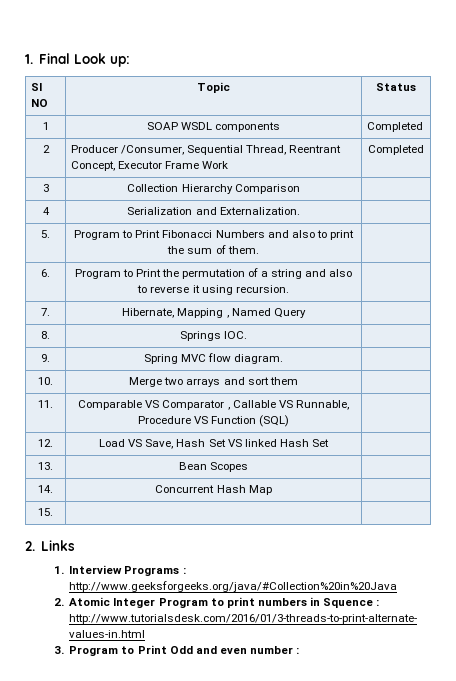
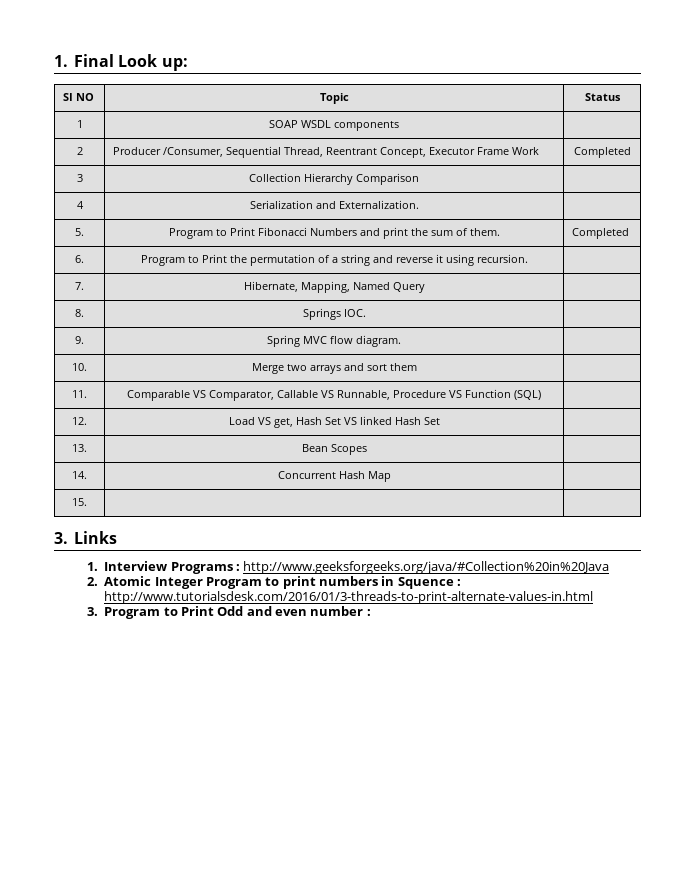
- 1 | SOAP WSDL components | Completed
+ 1 | SOAP WSDL components |
- 5. | Program to Print Fibonacci Numbers and also to print the sum of them. |
+ 5. | Program to Print Fibonacci Numbers and print the sum of them. | Completed
- 6. | Program to Print the permutation of a string and also to reverse it using recursion. |
+ 6. | Program to Print the permutation of a string and reverse it using recursion. |
- 7. | Hibernate, Mapping , Named Query |
+ 7. | Hibernate, Mapping, Named Query |
- 11. | Comparable VS Comparator , Callable VS Runnable, Procedure VS Function (SQL) |
+ 11. | Comparable VS Comparator, Callable VS Runnable, Procedure VS Function (SQL) |
- 12. | Load VS Save, Hash Set VS linked Hash Set |
+ 12. | Load VS get, Hash Set VS linked Hash Set |
- 2. Links
+ 3. Links

